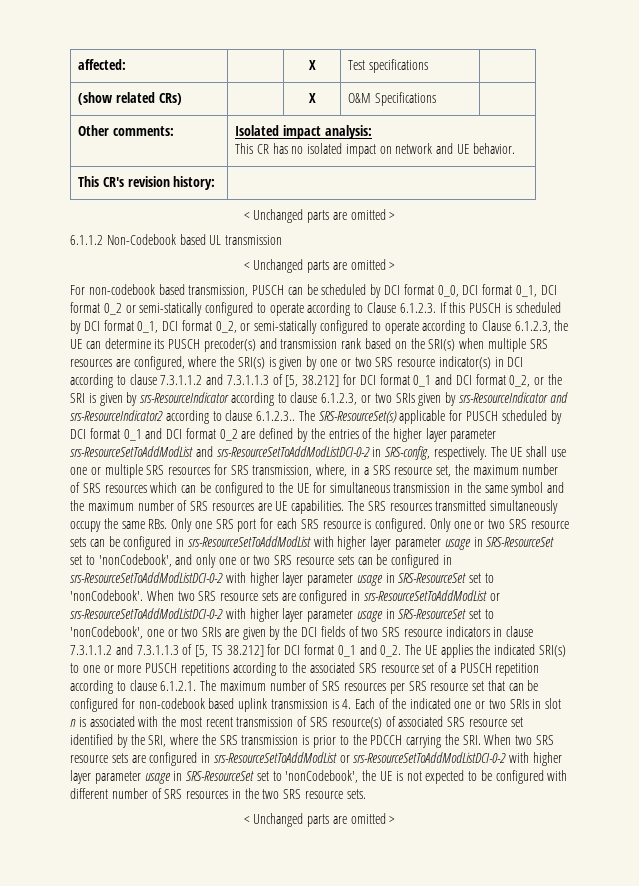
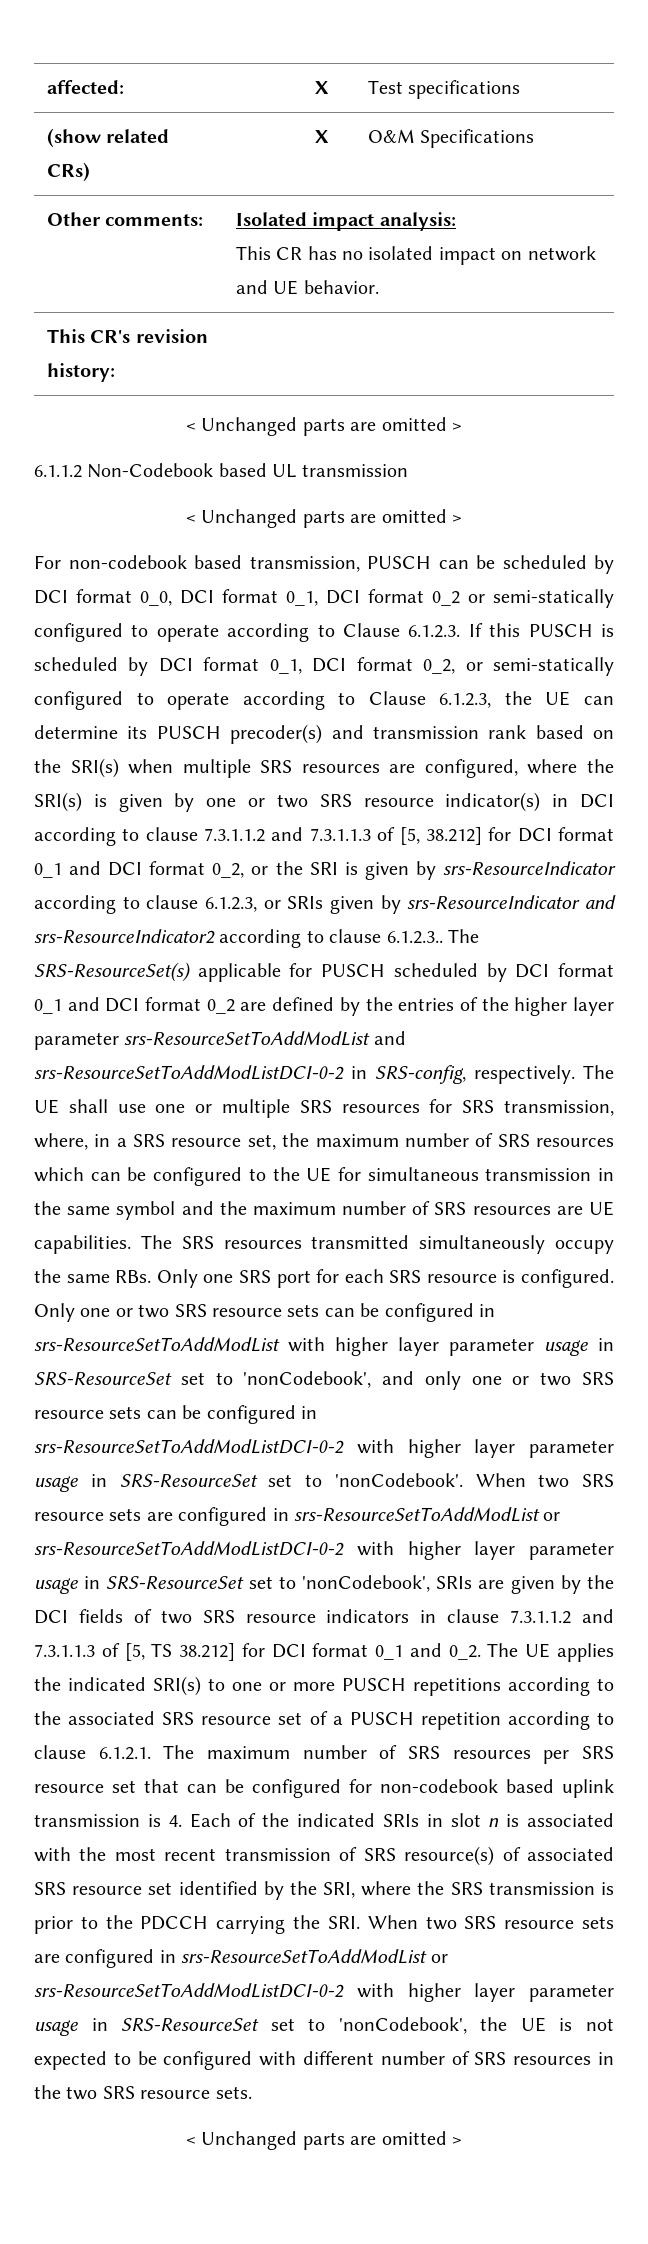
- For non-codebook based transmission, PUSCH can be scheduled by DCI format 0_0, DCI format 0_1, DCI format 0_2 or semi-statically configured to operate according to Clause 6.1.2.3. If this PUSCH is scheduled by DCI format 0_1, DCI format 0_2, or semi-statically configured to operate according to Clause 6.1.2.3, the UE can determine its PUSCH precoder(s) and transmission rank based on the SRI(s) when multiple SRS resources are configured, where the SRI(s) is given by one or two SRS resource indicator(s) in DCI according to clause 7.3.1.1.2 and 7.3.1.1.3 of [5, 38.212] for DCI format 0_1 and DCI format 0_2, or the SRI is given by srs-ResourceIndicator according to clause 6.1.2.3, or two SRIs given by srs-ResourceIndicator and srs-ResourceIndicator2 according to clause 6.1.2.3..
+ For non-codebook based transmission, PUSCH can be scheduled by DCI format 0_0, DCI format 0_1, DCI format 0_2 or semi-statically configured to operate according to Clause 6.1.2.3. If this PUSCH is scheduled by DCI format 0_1, DCI format 0_2, or semi-statically configured to operate according to Clause 6.1.2.3, the UE can determine its PUSCH precoder(s) and transmission rank based on the SRI(s) when multiple SRS resources are configured, where the SRI(s) is given by one or two SRS resource indicator(s) in DCI according to clause 7.3.1.1.2 and 7.3.1.1.3 of [5, 38.212] for DCI format 0_1 and DCI format 0_2, or the SRI is given by srs-ResourceIndicator according to clause 6.1.2.3, or SRIs given by srs-ResourceIndicator and srs-ResourceIndicator2 according to clause 6.1.2.3..
- When two SRS resource sets are configured in srs-ResourceSetToAddModList or srs-ResourceSetToAddModListDCI-0-2 with higher layer parameter usage in SRS-ResourceSet set to 'nonCodebook', one or two SRIs are given by the DCI fields of two SRS resource indicators in clause 7.3.1.1.2 and 7.3.1.1.3 of [5, TS 38.212] for DCI format 0_1 and 0_2.
+ When two SRS resource sets are configured in srs-ResourceSetToAddModList or srs-ResourceSetToAddModListDCI-0-2 with higher layer parameter usage in SRS-ResourceSet set to 'nonCodebook', SRIs are given by the DCI fields of two SRS resource indicators in clause 7.3.1.1.2 and 7.3.1.1.3 of [5, TS 38.212] for DCI format 0_1 and 0_2.
- The UE applies the indicated SRI(s) to one or more PUSCH repetitions according to the associated SRS resource set of a PUSCH repetition according to clause 6.1.2.1. The maximum number of SRS resources per SRS resource set that can be configured for non-codebook based uplink transmission is 4. Each of the indicated one or two SRIs in slot n is associated with the most recent transmission of SRS resource(s) of associated SRS resource set identified by the SRI, where the SRS transmission is prior to the PDCCH carrying the SRI. When two SRS resource sets are configured in srs-ResourceSetToAddModList or srs-ResourceSetToAddModListDCI-0-2 with higher layer parameter usage in SRS-ResourceSet set to 'nonCodebook', the UE is not expected to be configured with different number of SRS resources in the two SRS resource sets.
+ The UE applies the indicated SRI(s) to one or more PUSCH repetitions according to the associated SRS resource set of a PUSCH repetition according to clause 6.1.2.1. The maximum number of SRS resources per SRS resource set that can be configured for non-codebook based uplink transmission is 4. Each of the indicated SRIs in slot n is associated with the most recent transmission of SRS resource(s) of associated SRS resource set identified by the SRI, where the SRS transmission is prior to the PDCCH carrying the SRI. When two SRS resource sets are configured in srs-ResourceSetToAddModList or srs-ResourceSetToAddModListDCI-0-2 with higher layer parameter usage in SRS-ResourceSet set to 'nonCodebook', the UE is not expected to be configured with different number of SRS resources in the two SRS resource sets.

